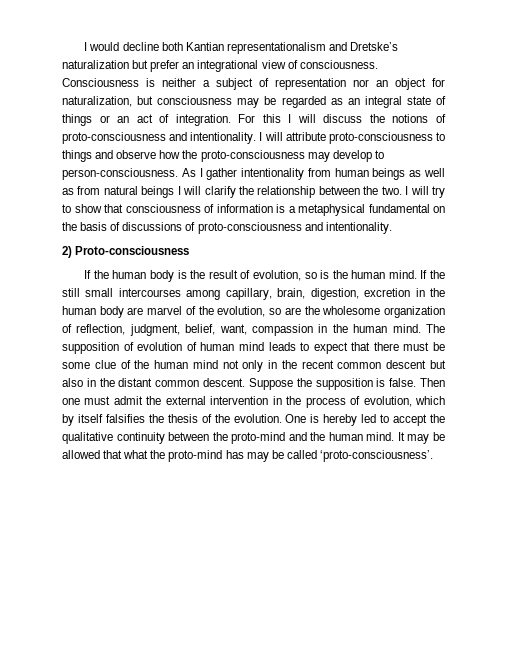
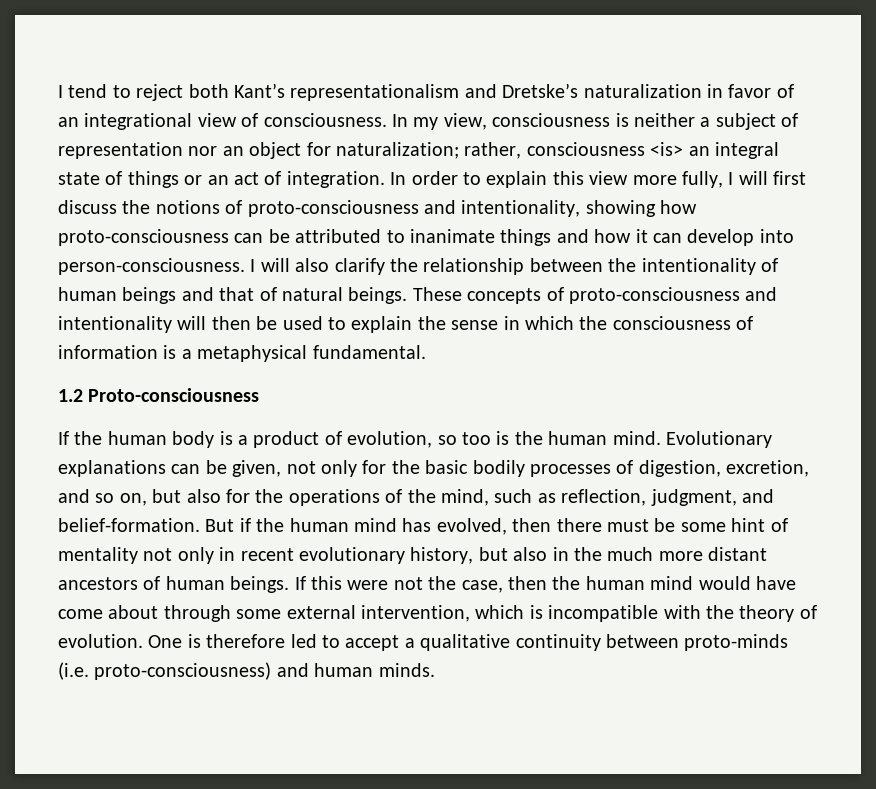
- I would decline both Kantian representationalism and Dretske’s naturalization but prefer an integrational view of consciousness.
+ I tend to reject both Kant’s representationalism and Dretske’s naturalization in favor of an integrational view of consciousness.
- Consciousness is neither a subject of representation nor an object for naturalization, but consciousness may be regarded as an integral state of things or an act of integration.
+ In my view, consciousness is neither a subject of representation nor an object for naturalization; rather, consciousness <is> an integral state of things or an act of integration.
- For this I will discuss the notions of proto-consciousness and intentionality. I will attribute proto-consciousness to things and observe how the proto-consciousness may develop to person-consciousness. As I gather intentionality from human beings as well as from natural beings I will clarify the relationship between the two. I will try to show that consciousness of information is a metaphysical fundamental on the basis of discussions of proto-consciousness and intentionality.
- 2) Proto-consciousness
+ In order to explain this view more fully, I will first discuss the notions of proto-consciousness and intentionality, showing how proto-consciousness can be attributed to inanimate things and how it can develop into person-consciousness. I will also clarify the relationship between the intentionality of human beings and that of natural beings. These concepts of proto-consciousness and intentionality will then be used to explain the sense in which the consciousness of information is a metaphysical fundamental.
+ 1.2 Proto-consciousness
- If the human body is the result of evolution, so is the human mind.
+ If the human body is a product of evolution, so too is the human mind.
- If the still small intercourses among capillary, brain, digestion, excretion in the human body are marvel of the evolution, so are the wholesome organization of reflection, judgment, belief, want, compassion in the human mind. The supposition of evolution of human mind leads to expect that there must be some clue of the human mind not only in the recent common descent but also in the distant common descent. Suppose the supposition is false. Then one must admit the external intervention in the process of evolution, which by itself falsifies the thesis of the evolution.
+ Evolutionary explanations can be given, not only for the basic bodily processes of digestion, excretion, and so on, but also for the operations of the mind, such as reflection, judgment, and belief-formation. But if the human mind has evolved, then there must be some hint of mentality not only in recent evolutionary history, but also in the much more distant ancestors of human beings. If this were not the case, then the human mind would have come about through some external intervention, which is incompatible with the theory of evolution.
- One is hereby led to accept the qualitative continuity between the proto-mind and the human mind. It may be allowed that what the proto-mind has may be called ‘proto-consciousness’.
+ One is therefore led to accept a qualitative continuity between proto-minds (i.e. proto-consciousness) and human minds.

